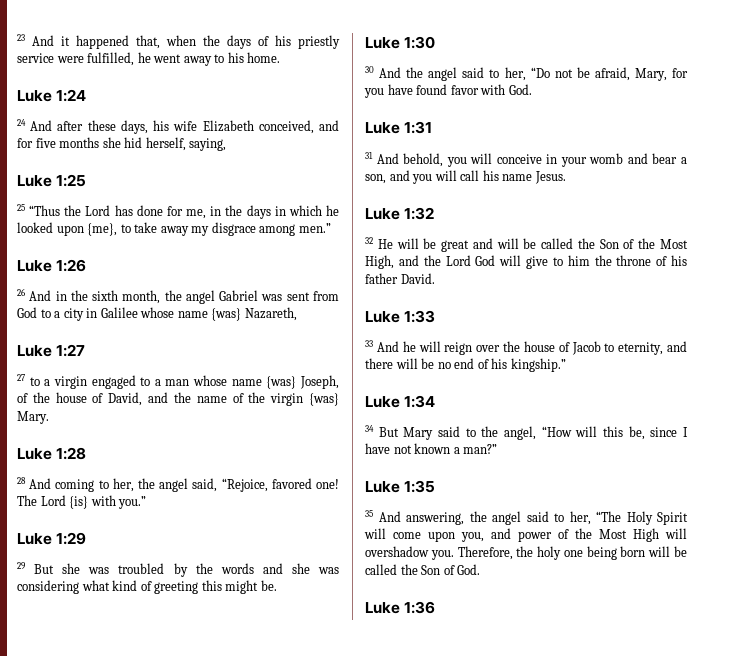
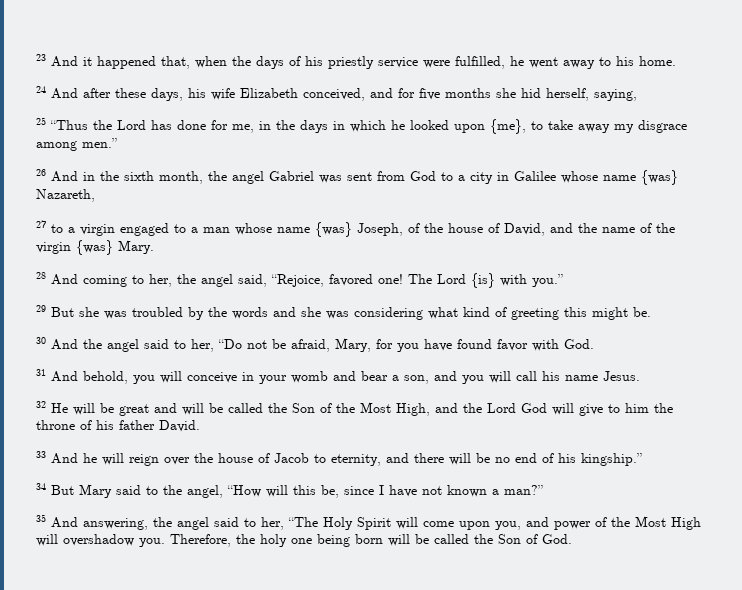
- Luke 1:24
- Luke 1:25
- Luke 1:26
- Luke 1:27
- Luke 1:28
- Luke 1:29
- Luke 1:30
- Luke 1:31
- Luke 1:32
- Luke 1:33
- Luke 1:34
- Luke 1:35
- Luke 1:36

